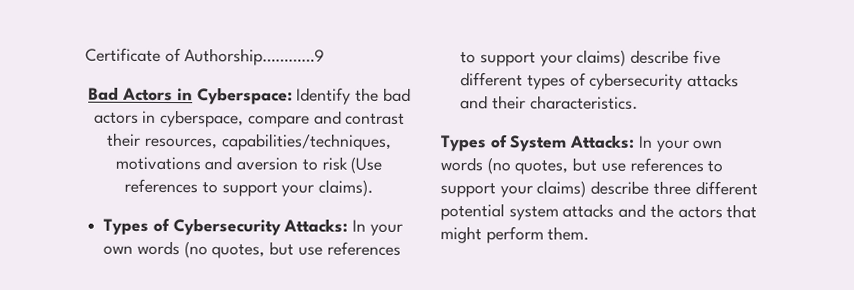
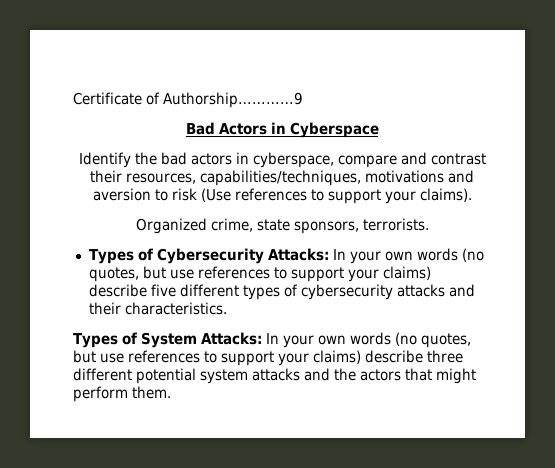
- Bad Actors in Cyberspace: Identify the bad actors in cyberspace, compare and contrast their resources, capabilities/techniques, motivations and aversion to risk (Use references to support your claims).
+ Bad Actors in Cyberspace
+ Identify the bad actors in cyberspace, compare and contrast their resources, capabilities/techniques, motivations and aversion to risk (Use references to support your claims).
+ Organized crime, state sponsors, terrorists.

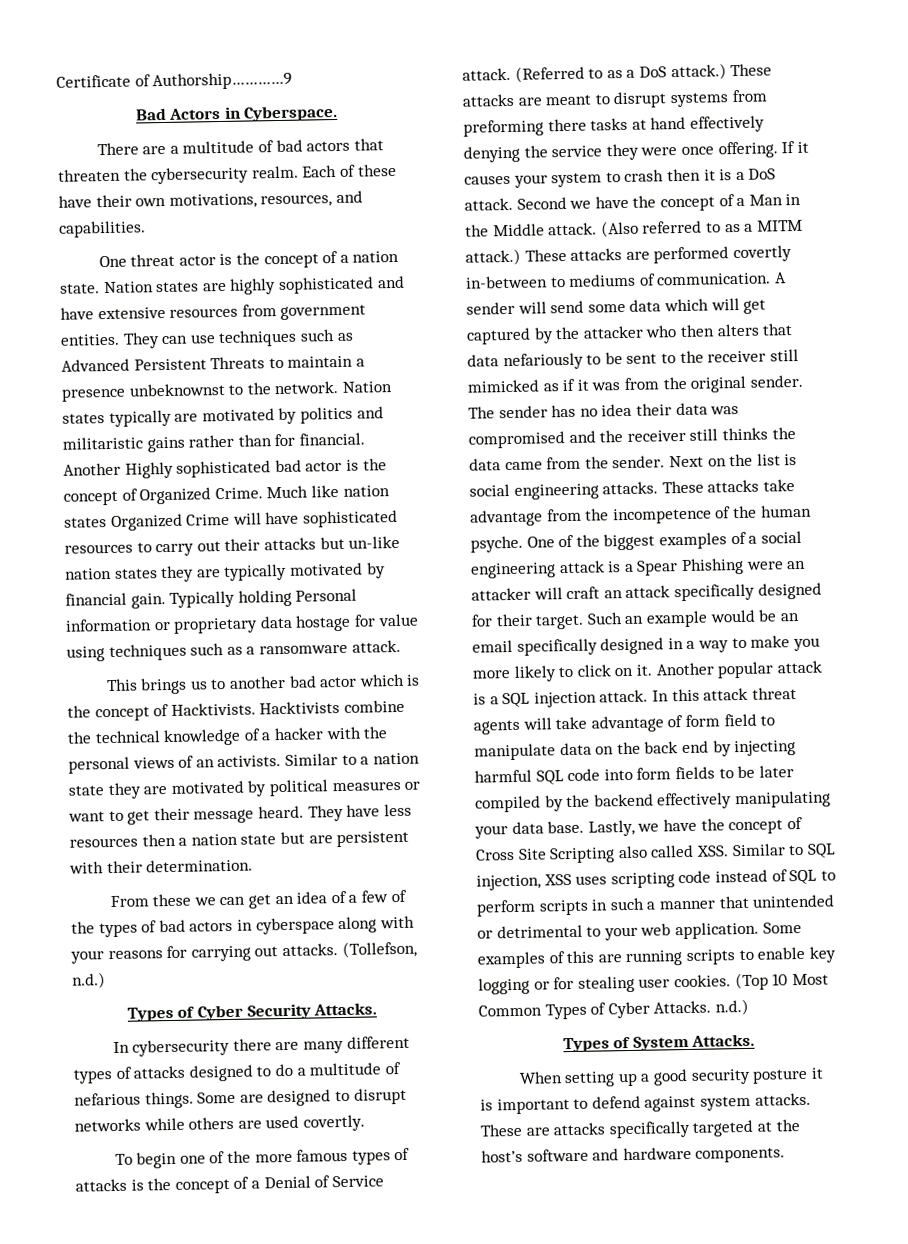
- Bad Actors in Cyberspace
- Identify the bad actors in cyberspace, compare and contrast their resources, capabilities/techniques, motivations and aversion to risk (Use references to support your claims).
- Organized crime, state sponsors, terrorists.
- Types of Cybersecurity Attacks: In your own words (no quotes, but use references to support your claims) describe five different types of cybersecurity attacks and their characteristics.
- Types of System Attacks: In your own words (no quotes, but use references to support your claims) describe three different potential system attacks and the actors that might perform them.
+ Bad Actors in Cyberspace.
+ There are a multitude of bad actors that threaten the cybersecurity realm. Each of these have their own motivations, resources, and capabilities.
+ One threat actor is the concept of a nation state. Nation states are highly sophisticated and have extensive resources from government entities. They can use techniques such as Advanced Persistent Threats to maintain a presence unbeknownst to the network. Nation states typically are motivated by politics and militaristic gains rather than for financial. Another Highly sophisticated bad actor is the concept of Organized Crime. Much like nation states Organized Crime will have sophisticated resources to carry out their attacks but un-like nation states they are typically motivated by financial gain. Typically holding Personal information or proprietary data hostage for value using techniques such as a ransomware attack.
+ This brings us to another bad actor which is the concept of Hacktivists. Hacktivists combine the technical knowledge of a hacker with the personal views of an activists. Similar to a nation state they are motivated by political measures or want to get their message heard. They have less resources then a nation state but are persistent with their determination.
+ From these we can get an idea of a few of the types of bad actors in cyberspace along with your reasons for carrying out attacks. (Tollefson, n.d.)
+ Types of Cyber Security Attacks.
+ In cybersecurity there are many different types of attacks designed to do a multitude of nefarious things. Some are designed to disrupt networks while others are used covertly.
+ To begin one of the more famous types of attacks is the concept of a Denial of Service attack. (Referred to as a DoS attack.) These attacks are meant to disrupt systems from preforming there tasks at hand effectively denying the service they were once offering. If it causes your system to crash then it is a DoS attack. Second we have the concept of a Man in the Middle attack. (Also referred to as a MITM attack.) These attacks are performed covertly in-between to mediums of communication. A sender will send some data which will get captured by the attacker who then alters that data nefariously to be sent to the receiver still mimicked as if it was from the original sender. The sender has no idea their data was compromised and the receiver still thinks the data came from the sender. Next on the list is social engineering attacks. These attacks take advantage from the incompetence of the human psyche. One of the biggest examples of a social engineering attack is a Spear Phishing were an attacker will craft an attack specifically designed for their target. Such an example would be an email specifically designed in a way to make you more likely to click on it. Another popular attack is a SQL injection attack. In this attack threat agents will take advantage of form field to manipulate data on the back end by injecting harmful SQL code into form fields to be later compiled by the backend effectively manipulating your data base. Lastly, we have the concept of Cross Site Scripting also called XSS. Similar to SQL injection, XSS uses scripting code instead of SQL to perform scripts in such a manner that unintended or detrimental to your web application. Some examples of this are running scripts to enable key logging or for stealing user cookies. (Top 10 Most Common Types of Cyber Attacks. n.d.)
+ Types of System Attacks.
+ When setting up a good security posture it is important to defend against system attacks. These are attacks specifically targeted at the host’s software and hardware components.

